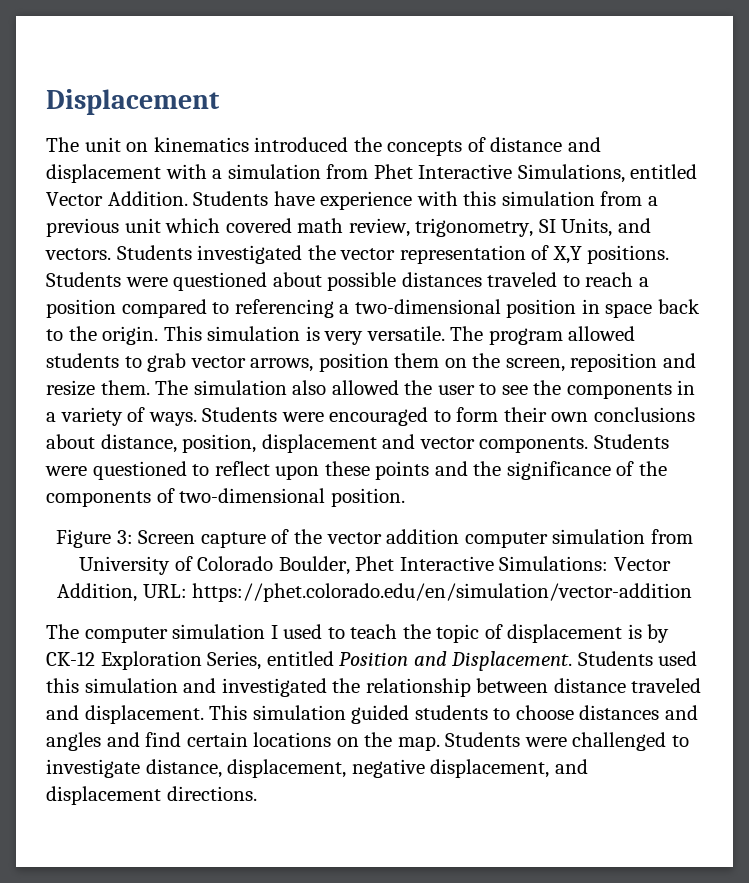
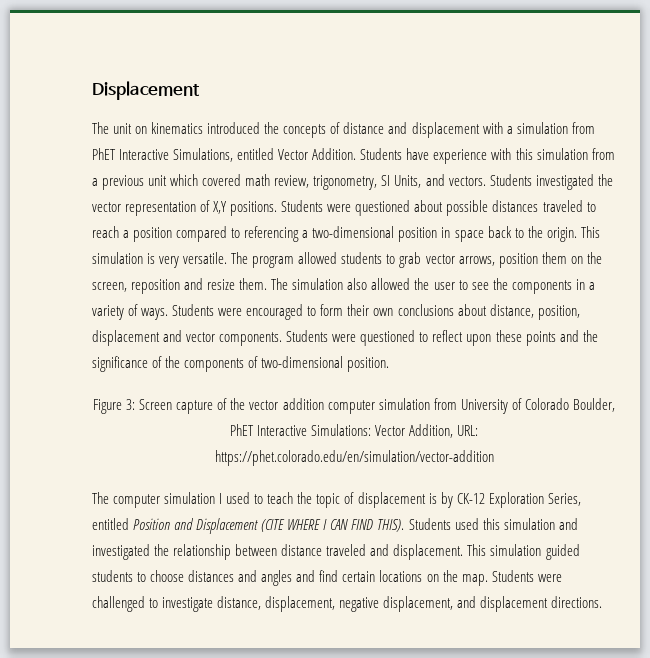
- The unit on kinematics introduced the concepts of distance and displacement with a simulation from Phet Interactive Simulations, entitled Vector Addition.
+ The unit on kinematics introduced the concepts of distance and displacement with a simulation from PhET Interactive Simulations, entitled Vector Addition.
- Figure 3: Screen capture of the vector addition computer simulation from University of Colorado Boulder, Phet Interactive Simulations: Vector Addition, URL: https://phet.colorado.edu/en/simulation/vector-addition
+ Figure 3: Screen capture of the vector addition computer simulation from University of Colorado Boulder, PhET Interactive Simulations: Vector Addition, URL: https://phet.colorado.edu/en/simulation/vector-addition
- The computer simulation I used to teach the topic of displacement is by CK-12 Exploration Series, entitled Position and Displacement.
+ The computer simulation I used to teach the topic of displacement is by CK-12 Exploration Series, entitled Position and Displacement (CITE WHERE I CAN FIND THIS).

